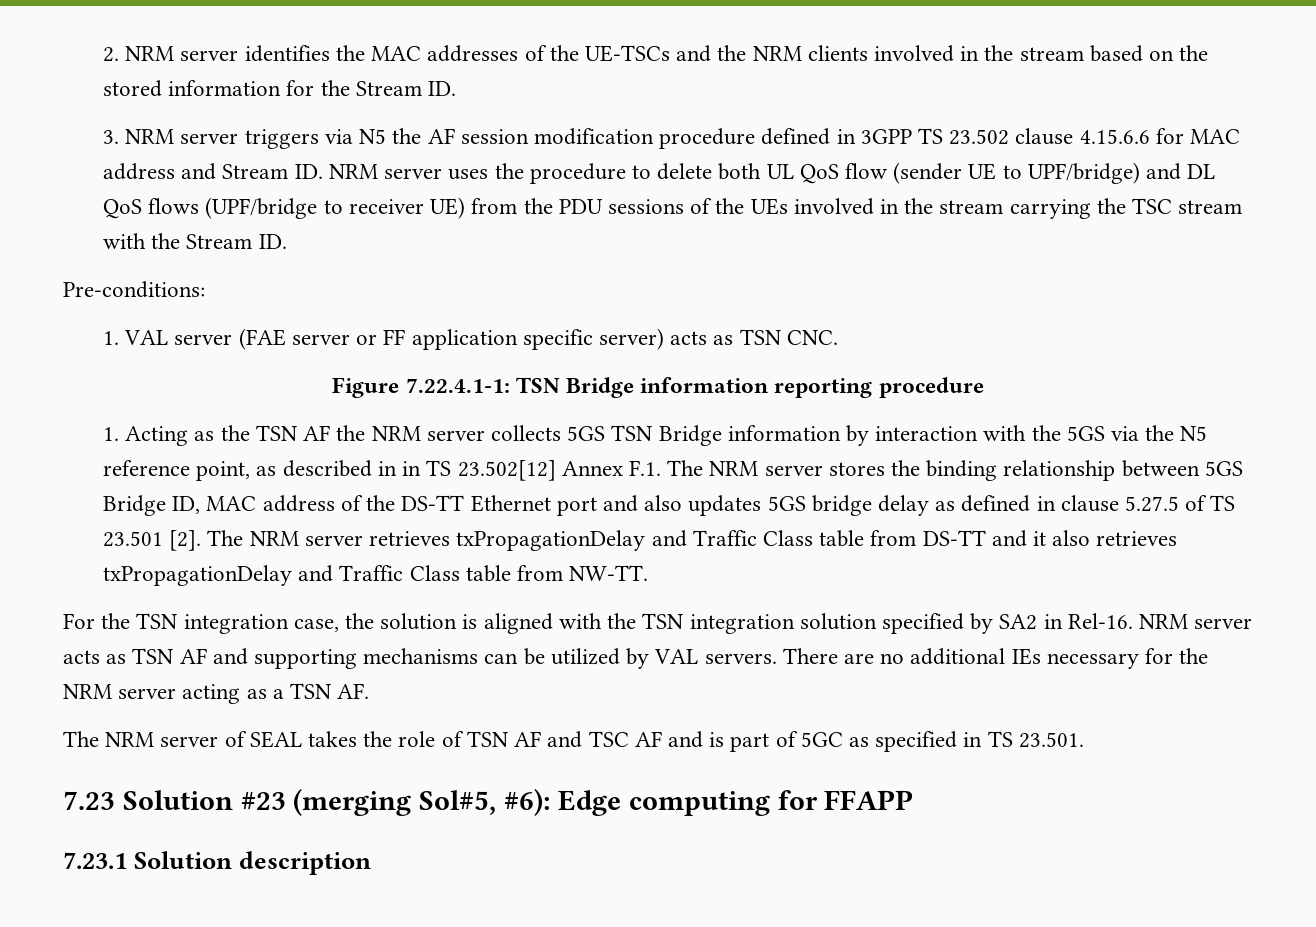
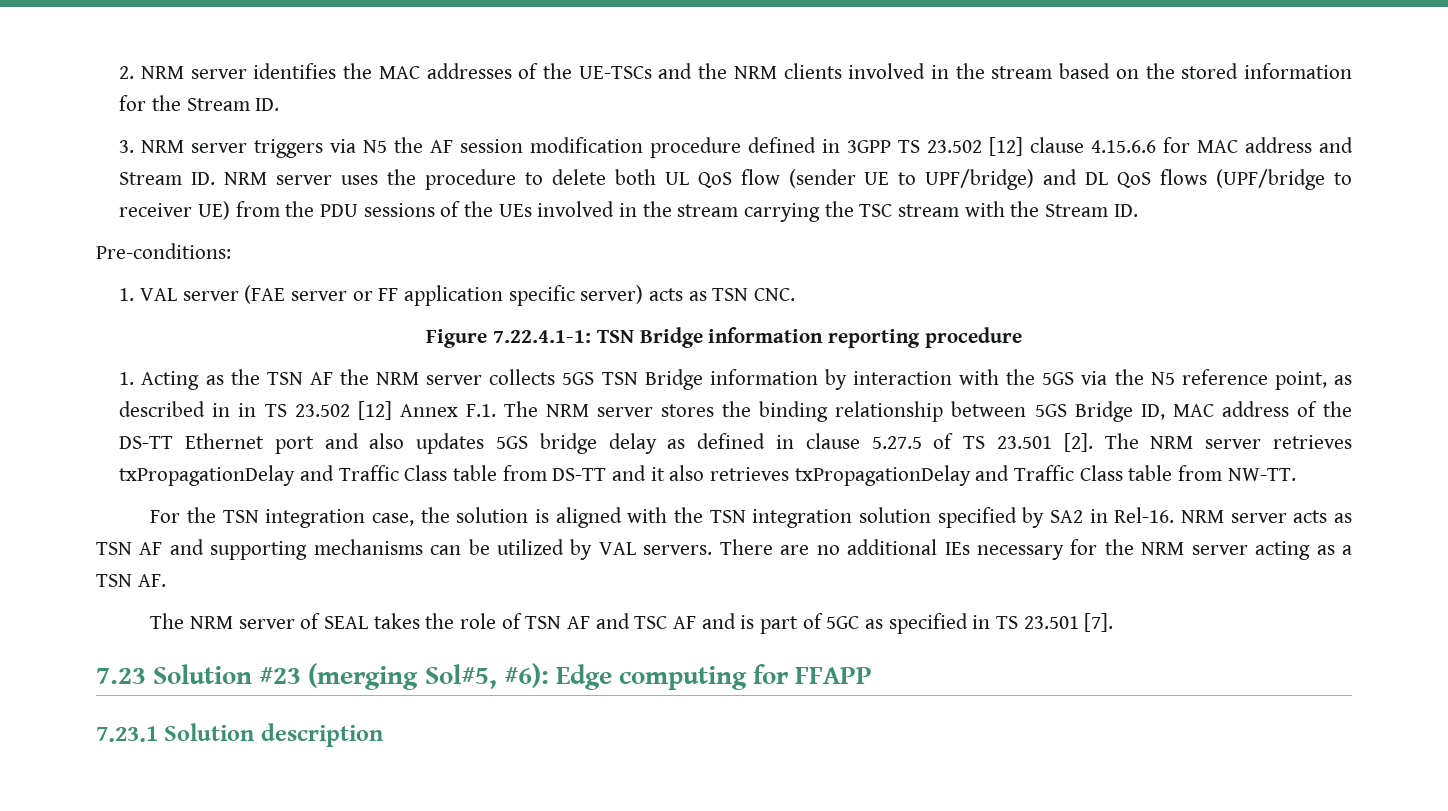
- 3. NRM server triggers via N5 the AF session modification procedure defined in 3GPP TS 23.502 clause 4.15.6.6 for MAC address and Stream ID. NRM server uses the procedure to delete both UL QoS flow (sender UE to UPF/bridge) and DL QoS flows (UPF/bridge to receiver UE) from the PDU sessions of the UEs involved in the stream carrying the TSC stream with the Stream ID.
+ 3. NRM server triggers via N5 the AF session modification procedure defined in 3GPP TS 23.502 [12] clause 4.15.6.6 for MAC address and Stream ID. NRM server uses the procedure to delete both UL QoS flow (sender UE to UPF/bridge) and DL QoS flows (UPF/bridge to receiver UE) from the PDU sessions of the UEs involved in the stream carrying the TSC stream with the Stream ID.
- 1. Acting as the TSN AF the NRM server collects 5GS TSN Bridge information by interaction with the 5GS via the N5 reference point, as described in in TS 23.502[12] Annex F.1. The NRM server stores the binding relationship between 5GS Bridge ID, MAC address of the DS-TT Ethernet port and also updates 5GS bridge delay as defined in clause 5.27.5 of TS 23.501 [2].
+ 1. Acting as the TSN AF the NRM server collects 5GS TSN Bridge information by interaction with the 5GS via the N5 reference point, as described in in TS 23.502 [12] Annex F.1. The NRM server stores the binding relationship between 5GS Bridge ID, MAC address of the DS-TT Ethernet port and also updates 5GS bridge delay as defined in clause 5.27.5 of TS 23.501 [2].
- The NRM server of SEAL takes the role of TSN AF and TSC AF and is part of 5GC as specified in TS 23.501.
+ The NRM server of SEAL takes the role of TSN AF and TSC AF and is part of 5GC as specified in TS 23.501 [7].

